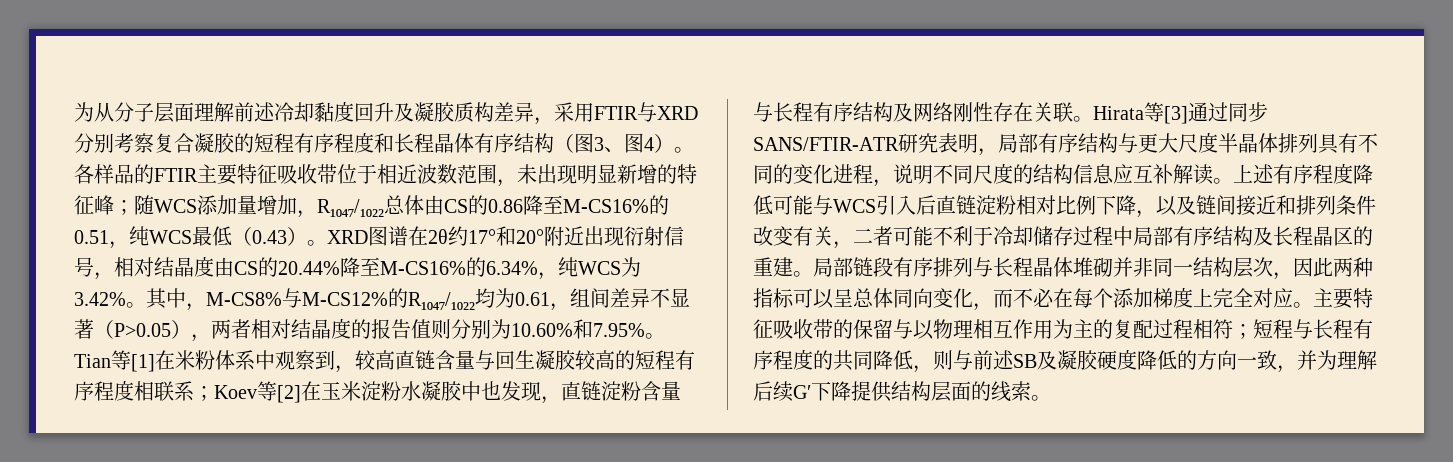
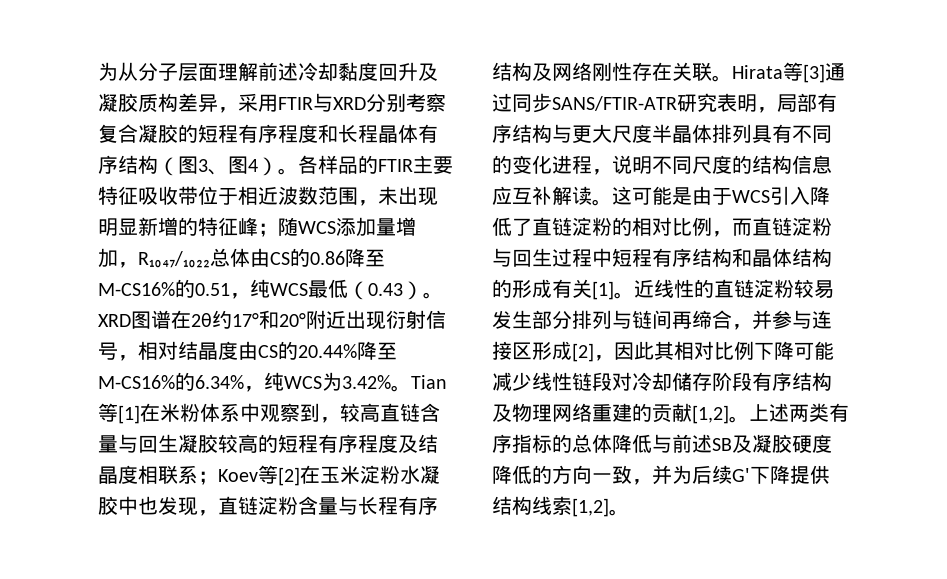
- 其中，M-CS8%与M-CS12%的R₁₀₄₇/₁₀₂₂均为0.61，组间差异不显著（P>0.05），两者相对结晶度的报告值则分别为10.60%和7.95%。
- Tian等[1]在米粉体系中观察到，较高直链含量与回生凝胶较高的短程有序程度相联系；Koev等[2]在玉米淀粉水凝胶中也发现，直链淀粉含量与长程有序结构及网络刚性存在关联。
+ Tian等[1]在米粉体系中观察到，较高直链含量与回生凝胶较高的短程有序程度及结晶度相联系；Koev等[2]在玉米淀粉水凝胶中也发现，直链淀粉含量与长程有序结构及网络刚性存在关联。
- 上述有序程度降低可能与WCS引入后直链淀粉相对比例下降，以及链间接近和排列条件改变有关，二者可能不利于冷却储存过程中局部有序结构及长程晶区的重建。局部链段有序排列与长程晶体堆砌并非同一结构层次，因此两种指标可以呈总体同向变化，而不必在每个添加梯度上完全对应。主要特征吸收带的保留与以物理相互作用为主的复配过程相符；短程与长程有序程度的共同降低，则与前述SB及凝胶硬度降低的方向一致，并为理解后续G′下降提供结构层面的线索。
+ 这可能是由于WCS引入降低了直链淀粉的相对比例，而直链淀粉与回生过程中短程有序结构和晶体结构的形成有关[1]。近线性的直链淀粉较易发生部分排列与链间再缔合，并参与连接区形成[2]，因此其相对比例下降可能减少线性链段对冷却储存阶段有序结构及物理网络重建的贡献[1,2]。上述两类有序指标的总体降低与前述SB及凝胶硬度降低的方向一致，并为后续G′下降提供结构线索[1,2]。

